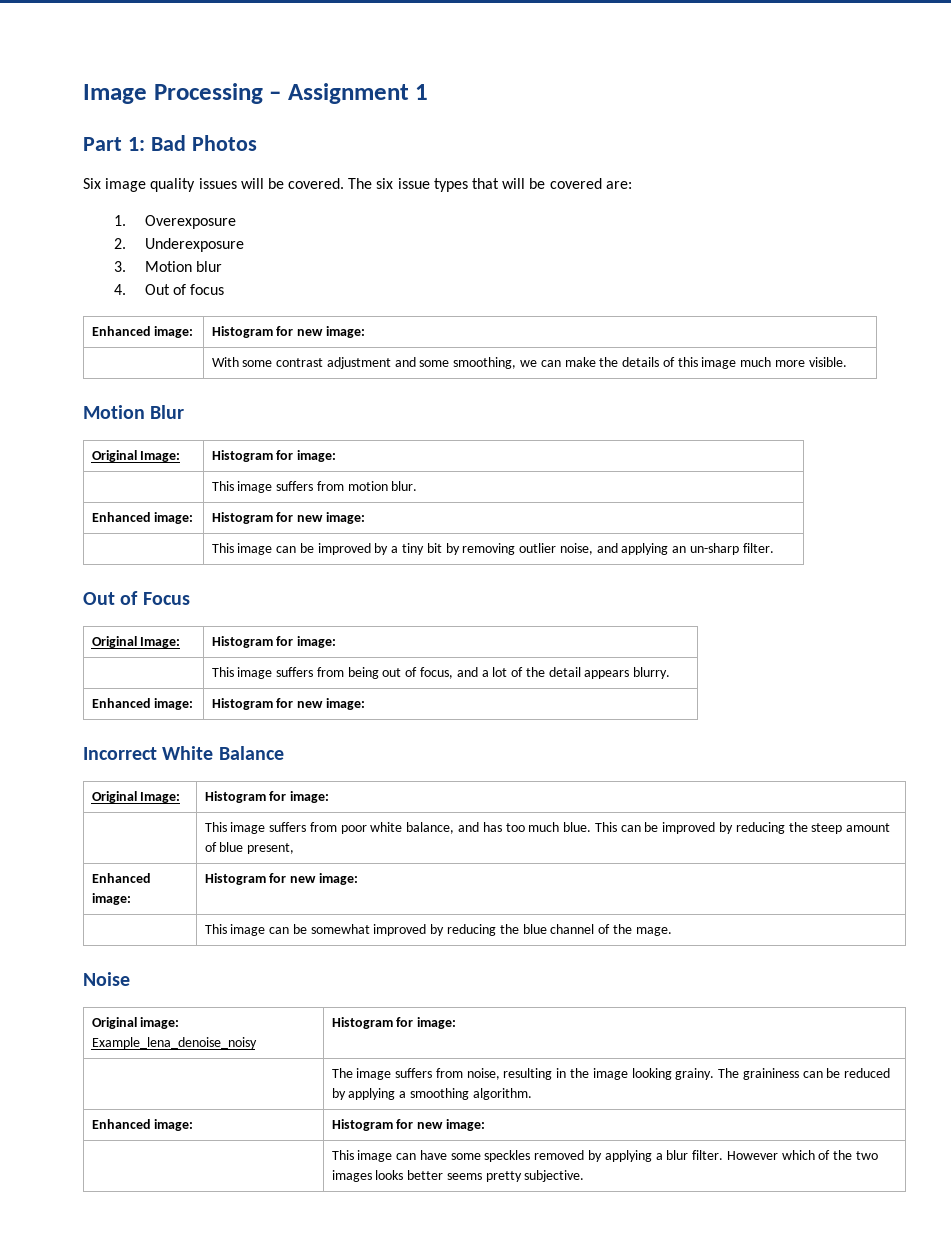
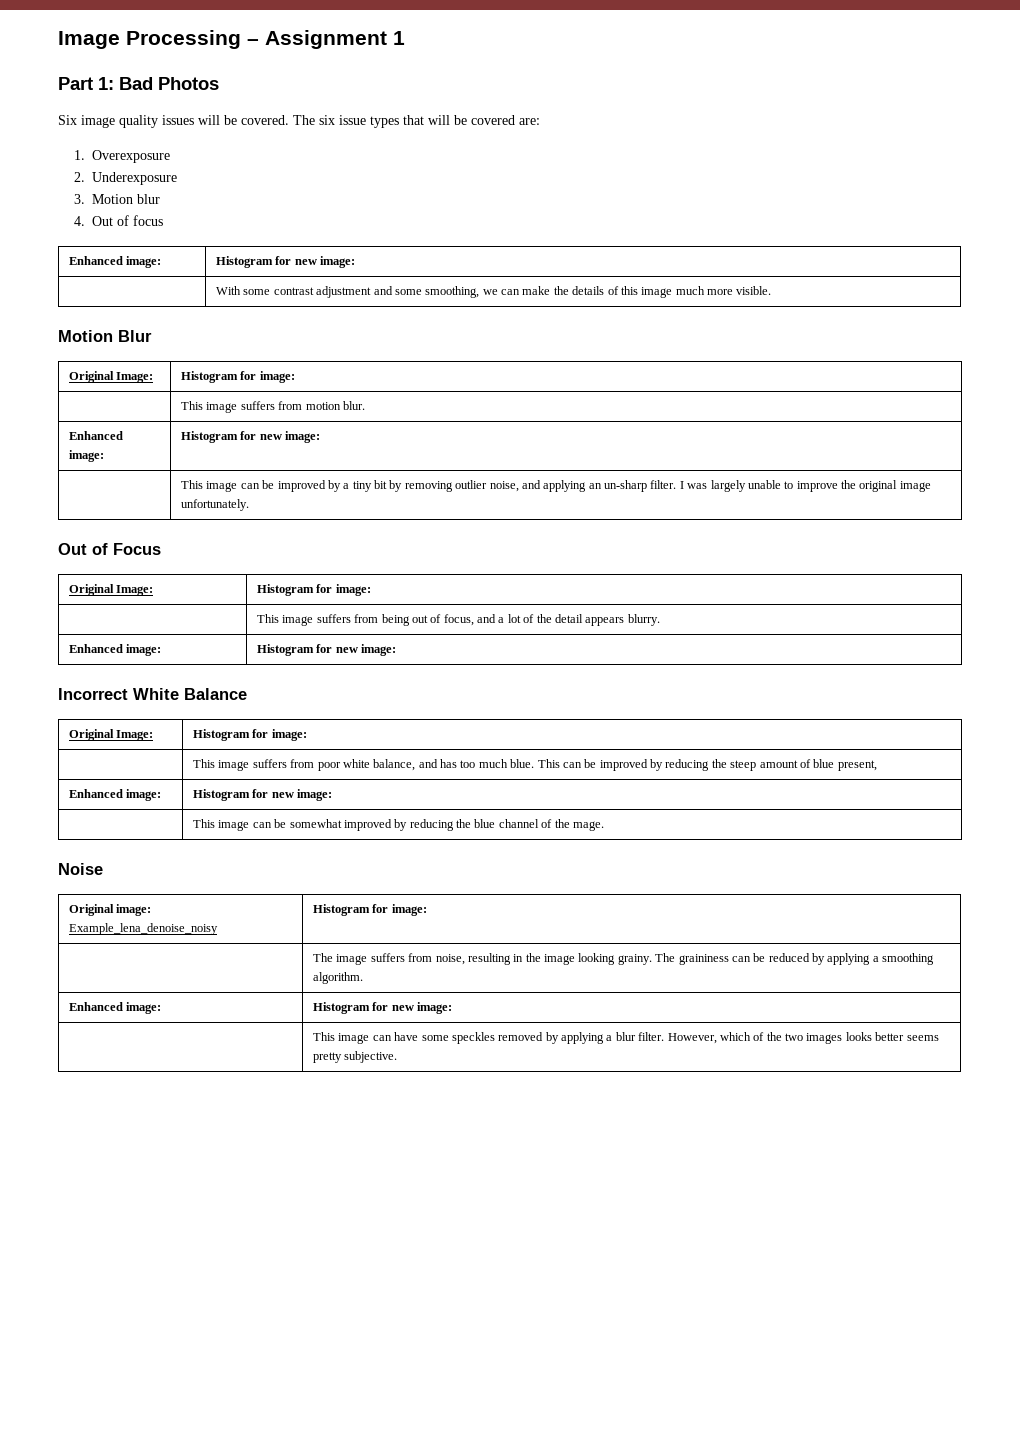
- | This image can be improved by a tiny bit by removing outlier noise, and applying an un-sharp filter.
+ | This image can be improved by a tiny bit by removing outlier noise, and applying an un-sharp filter. I was largely unable to improve the original image unfortunately.
- | This image can have some speckles removed by applying a blur filter. However which of the two images looks better seems pretty subjective.
+ | This image can have some speckles removed by applying a blur filter. However, which of the two images looks better seems pretty subjective.

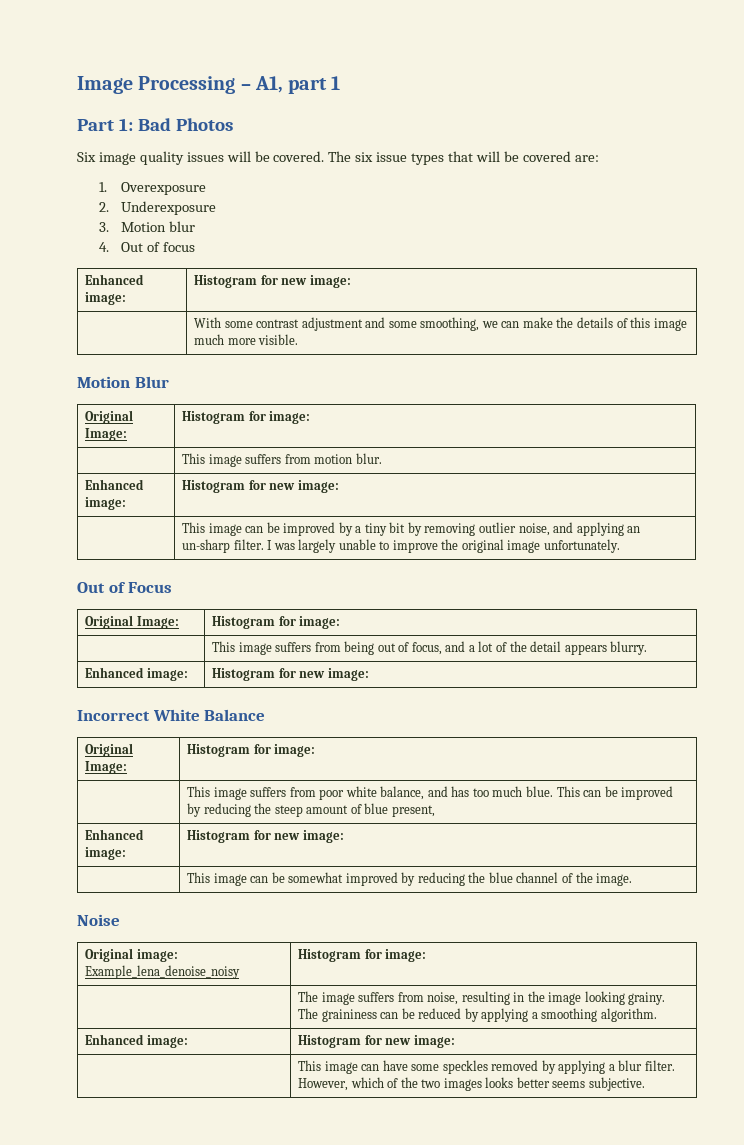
- Image Processing – Assignment 1
+ Image Processing – A1, part 1
- | This image can be somewhat improved by reducing the blue channel of the mage.
+ | This image can be somewhat improved by reducing the blue channel of the image.
- | This image can have some speckles removed by applying a blur filter. However, which of the two images looks better seems pretty subjective.
+ | This image can have some speckles removed by applying a blur filter. However, which of the two images looks better seems subjective.

